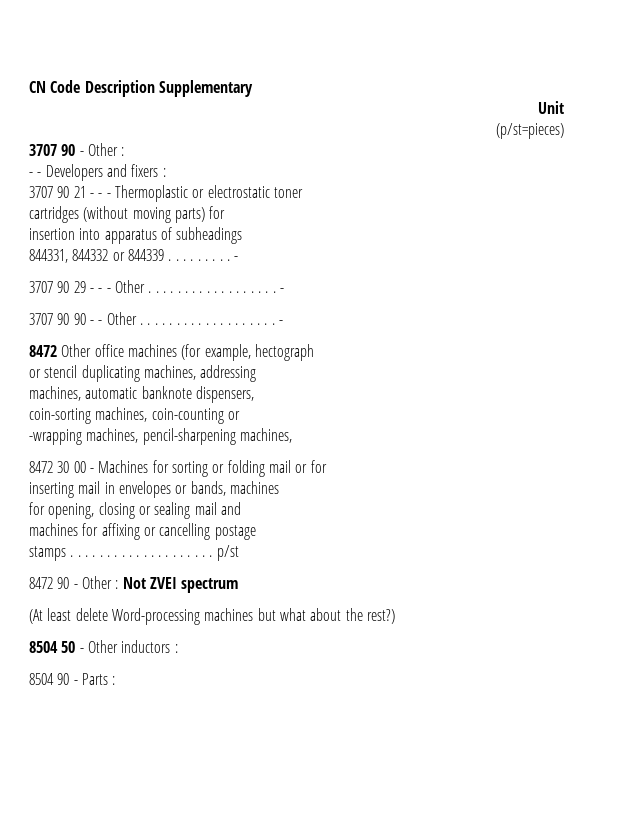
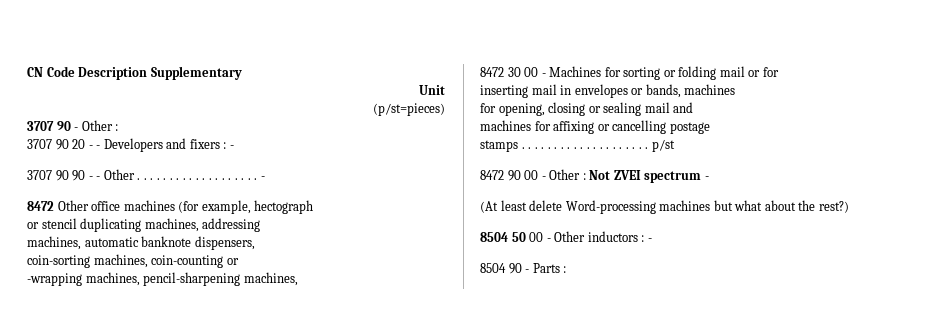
- - - Developers and fixers :
- 3707 90 21 - - - Thermoplastic or electrostatic toner
- cartridges (without moving parts) for
- insertion into apparatus of subheadings
- 844331, 844332 or 844339 . . . . . . . . . -
- 3707 90 29 - - - Other . . . . . . . . . . . . . . . . . . -
+ 3707 90 20 - - Developers and fixers : -
- 8472 90 - Other : Not ZVEI spectrum
+ 8472 90 00 - Other : Not ZVEI spectrum -
- 8504 50 - Other inductors :
+ 8504 50 00 - Other inductors : -

